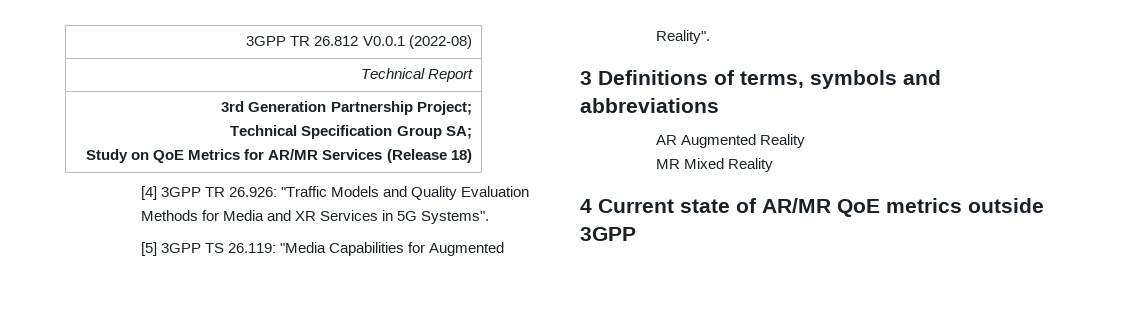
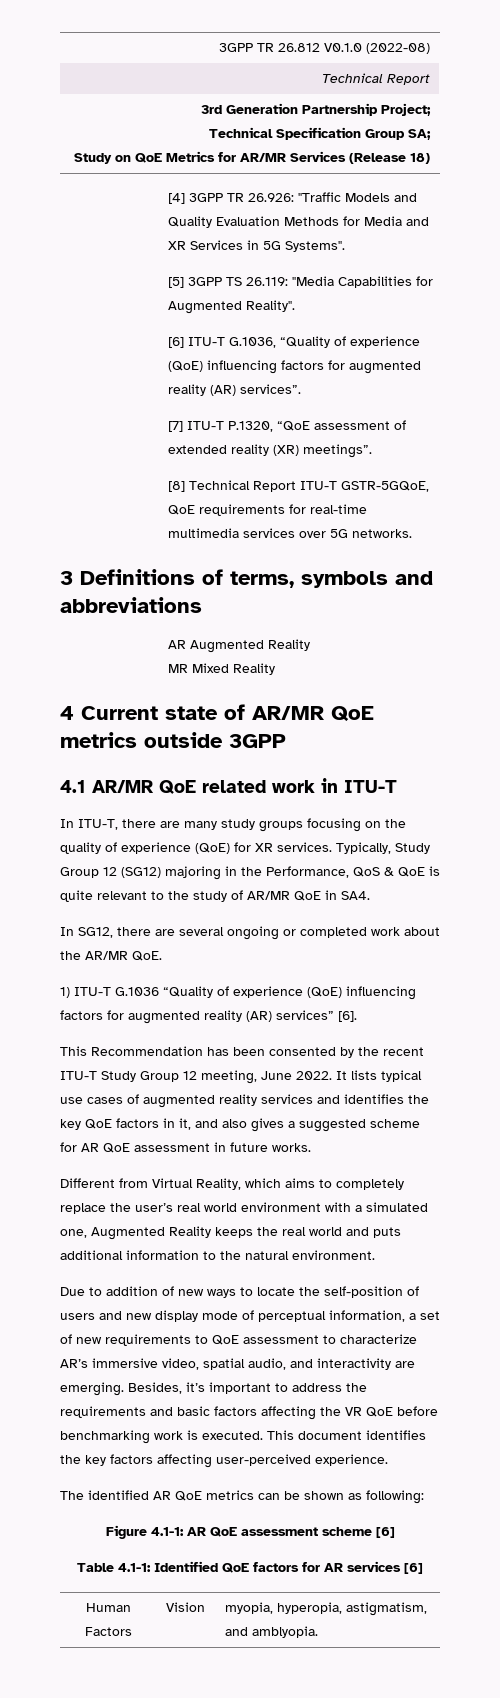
- 3GPP TR 26.812 V0.0.1 (2022-08)
+ 3GPP TR 26.812 V0.1.0 (2022-08)
+ [6] ITU-T G.1036, “Quality of experience (QoE) influencing factors for augmented reality (AR) services”.
+ [7] ITU-T P.1320, “QoE assessment of extended reality (XR) meetings”.
+ [8] Technical Report ITU-T GSTR-5GQoE, QoE requirements for real-time multimedia services over 5G networks.
+ 4.1 AR/MR QoE related work in ITU-T
+ In ITU-T, there are many study groups focusing on the quality of experience (QoE) for XR services. Typically, Study Group 12 (SG12) majoring in the Performance, QoS & QoE is quite relevant to the study of AR/MR QoE in SA4.
+ In SG12, there are several ongoing or completed work about the AR/MR QoE.
+ 1) ITU-T G.1036 “Quality of experience (QoE) influencing factors for augmented reality (AR) services” [6].
+ This Recommendation has been consented by the recent ITU-T Study Group 12 meeting, June 2022. It lists typical use cases of augmented reality services and identifies the key QoE factors in it, and also gives a suggested scheme for AR QoE assessment in future works.
+ Different from Virtual Reality, which aims to completely replace the user’s real world environment with a simulated one, Augmented Reality keeps the real world and puts additional information to the natural environment.
+ Due to addition of new ways to locate the self-position of users and new display mode of perceptual information, a set of new requirements to QoE assessment to characterize AR’s immersive video, spatial audio, and interactivity are emerging. Besides, it’s important to address the requirements and basic factors affecting the VR QoE before benchmarking work is executed. This document identifies the key factors affecting user-perceived experience.
+ The identified AR QoE metrics can be shown as following:
+ Figure 4.1-1: AR QoE assessment scheme [6]
+ Table 4.1-1: Identified QoE factors for AR services [6]
+ Human Factors | Vision | myopia, hyperopia, astigmatism, and amblyopia.

